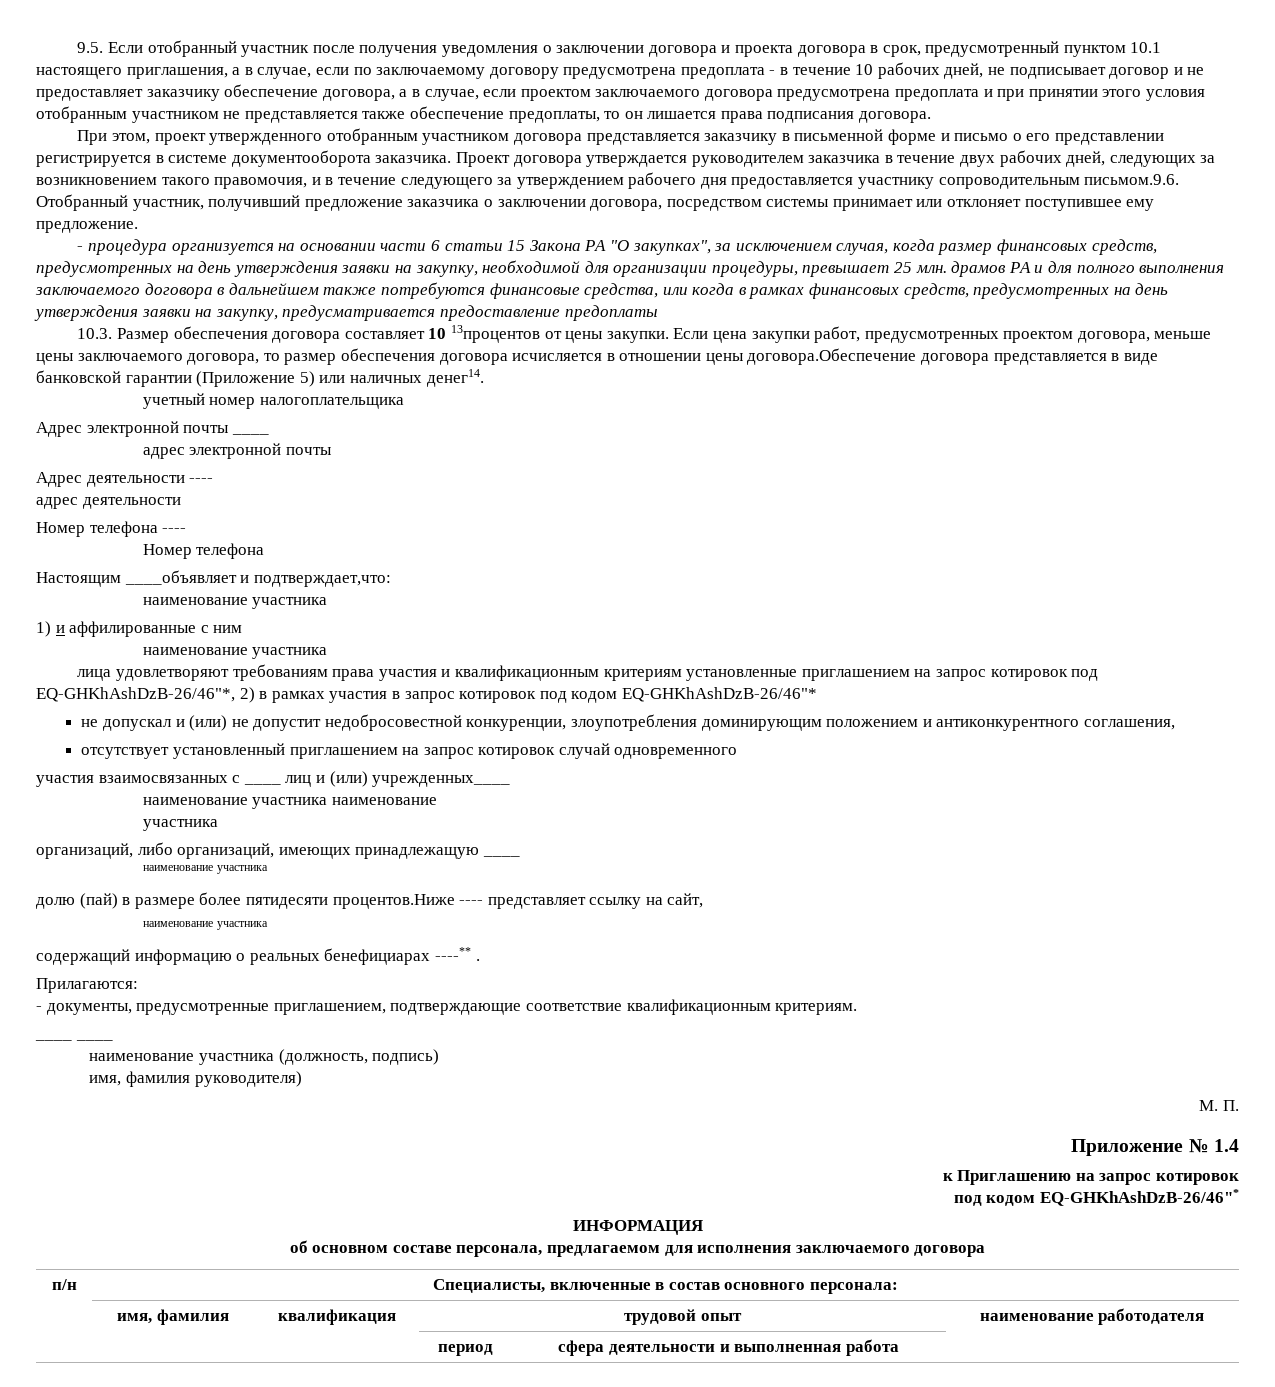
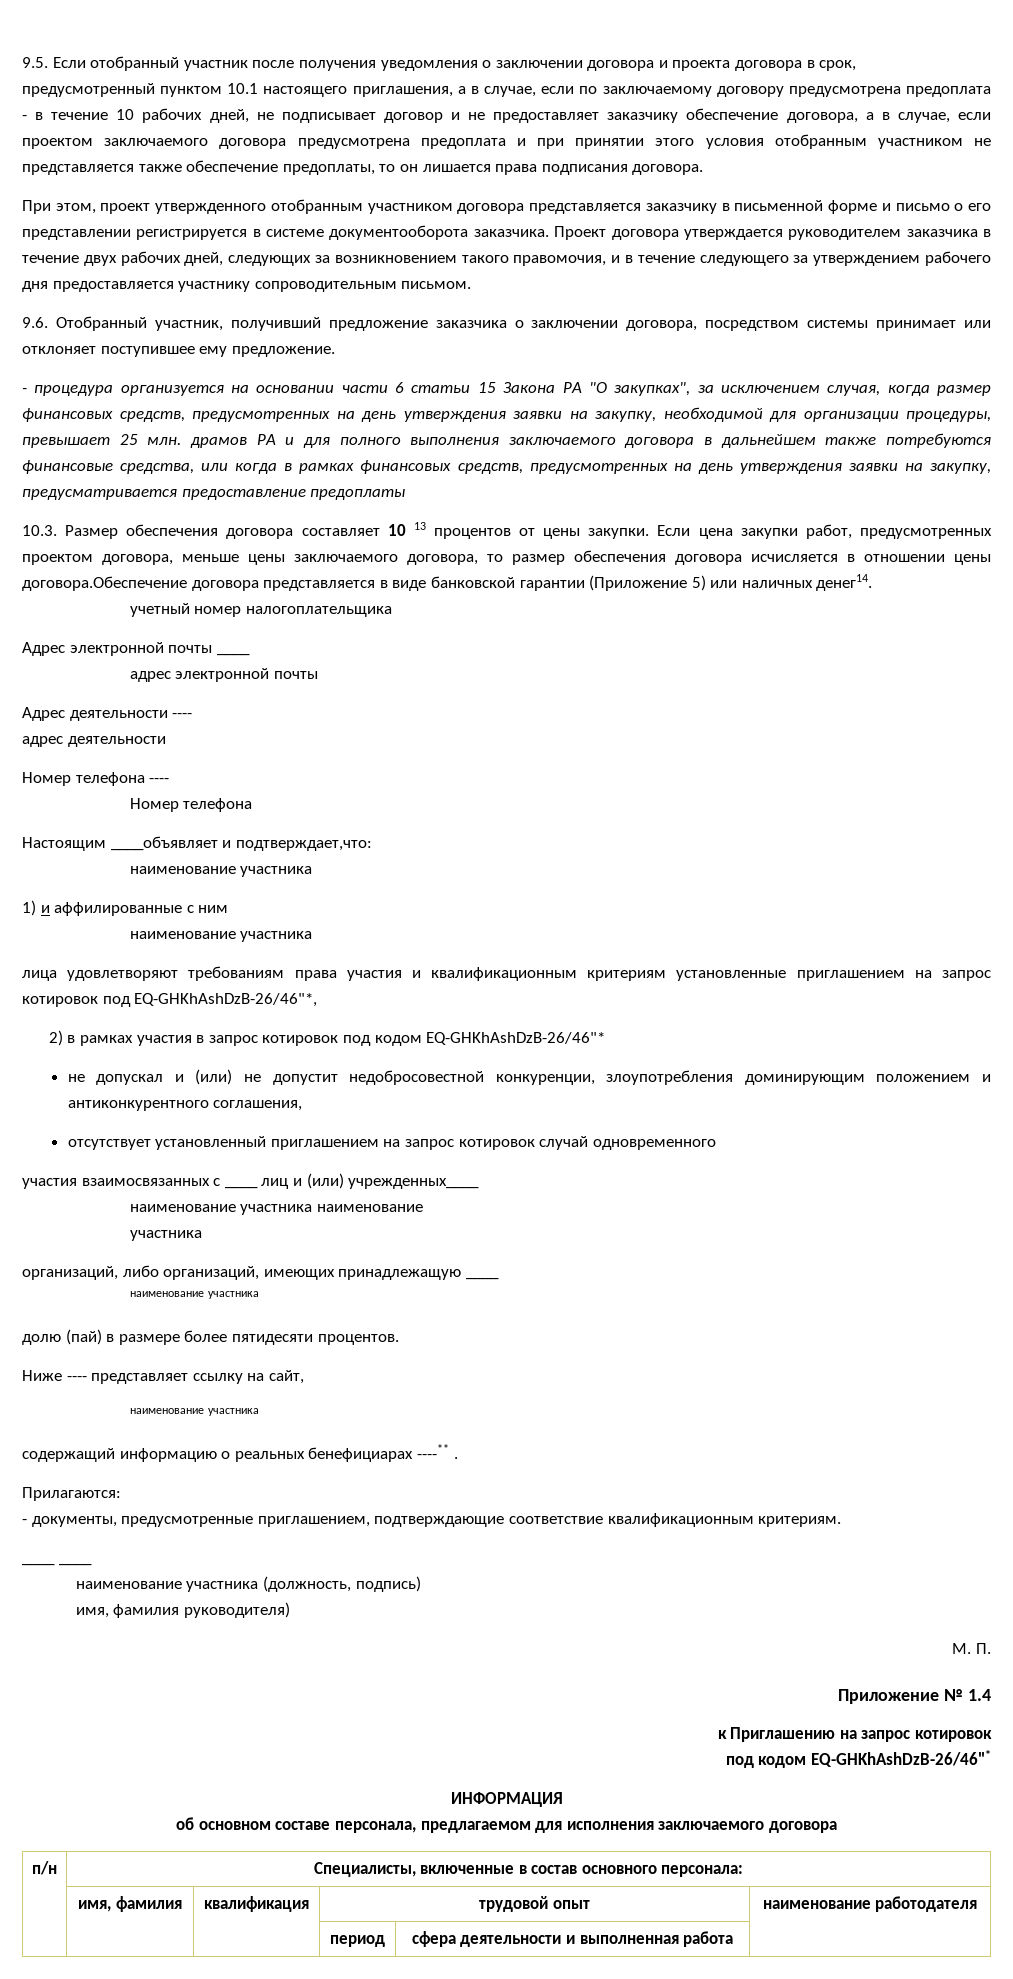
- Проект договора утверждается руководителем заказчика в течение двух рабочих дней, следующих за возникновением такого правомочия, и в течение следующего за утверждением рабочего дня предоставляется участнику сопроводительным письмом.9.6. Отобранный участник, получивший предложение заказчика о заключении договора, посредством системы принимает или отклоняет поступившее ему предложение.
+ Проект договора утверждается руководителем заказчика в течение двух рабочих дней, следующих за возникновением такого правомочия, и в течение следующего за утверждением рабочего дня предоставляется участнику сопроводительным письмом.
+ 9.6. Отобранный участник, получивший предложение заказчика о заключении договора, посредством системы принимает или отклоняет поступившее ему предложение.
- 10.3. Размер обеспечения договора составляет 10 13процентов от цены закупки.
+ 10.3. Размер обеспечения договора составляет 10 13 процентов от цены закупки.
- лица удовлетворяют требованиям права участия и квалификационным критериям установленные приглашением на запрос котировок под EQ-GHKhAshDzB-26/46"*, 2) в рамках участия в запрос котировок под кодом EQ-GHKhAshDzB-26/46"*
+ лица удовлетворяют требованиям права участия и квалификационным критериям установленные приглашением на запрос котировок под EQ-GHKhAshDzB-26/46"*,
+ 2) в рамках участия в запрос котировок под кодом EQ-GHKhAshDzB-26/46"*
- долю (пай) в размере более пятидесяти процентов.Ниже ---- представляет ссылку на сайт,
+ долю (пай) в размере более пятидесяти процентов.
+ Ниже ---- представляет ссылку на сайт,

